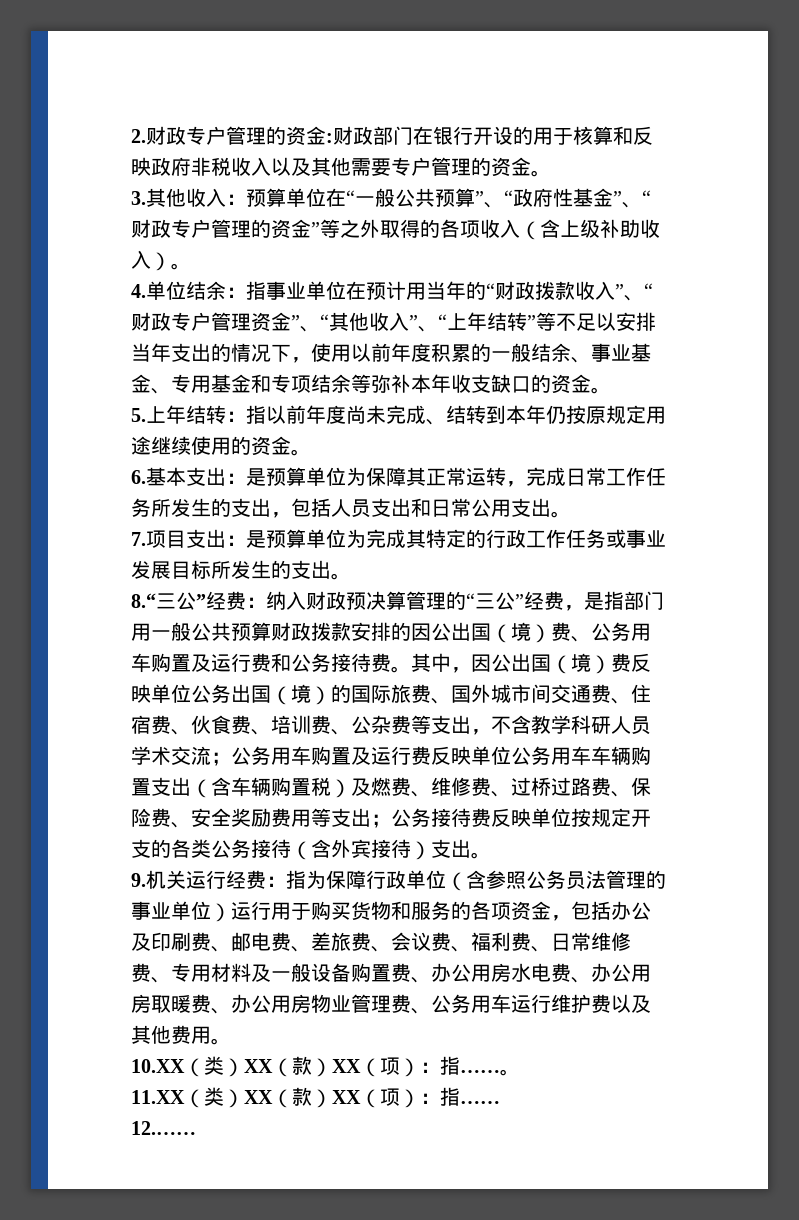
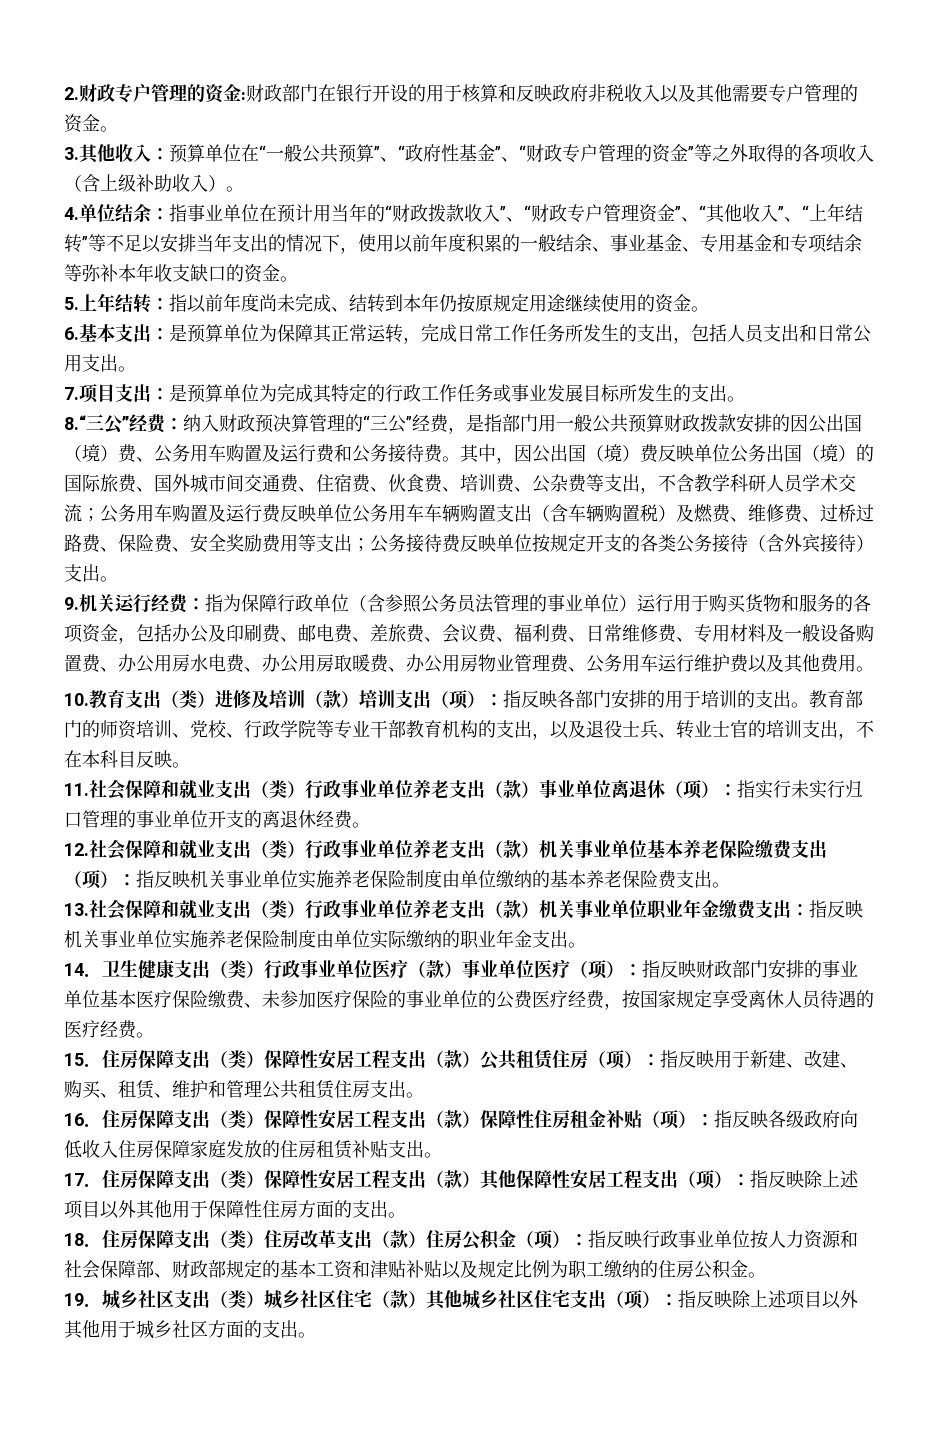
- 10.XX（类）XX（款）XX（项）：指……。
- 11.XX（类）XX（款）XX（项）：指……
- 12.……
+ 10.教育支出（类）进修及培训（款）培训支出（项）：指反映各部门安排的用于培训的支出。教育部门的师资培训、党校、行政学院等专业干部教育机构的支出，以及退役士兵、转业士官的培训支出，不在本科目反映。
+ 11.社会保障和就业支出（类）行政事业单位养老支出（款）事业单位离退休（项）：指实行未实行归口管理的事业单位开支的离退休经费。
+ 12.社会保障和就业支出（类）行政事业单位养老支出（款）机关事业单位基本养老保险缴费支出（项）：指反映机关事业单位实施养老保险制度由单位缴纳的基本养老保险费支出。
+ 13.社会保障和就业支出（类）行政事业单位养老支出（款）机关事业单位职业年金缴费支出：指反映机关事业单位实施养老保险制度由单位实际缴纳的职业年金支出。
+ 14．卫生健康支出（类）行政事业单位医疗（款）事业单位医疗（项）：指反映财政部门安排的事业单位基本医疗保险缴费、未参加医疗保险的事业单位的公费医疗经费，按国家规定享受离休人员待遇的医疗经费。
+ 15．住房保障支出（类）保障性安居工程支出（款）公共租赁住房（项）：指反映用于新建、改建、购买、租赁、维护和管理公共租赁住房支出。
+ 16．住房保障支出（类）保障性安居工程支出（款）保障性住房租金补贴（项）：指反映各级政府向低收入住房保障家庭发放的住房租赁补贴支出。
+ 17．住房保障支出（类）保障性安居工程支出（款）其他保障性安居工程支出（项）：指反映除上述项目以外其他用于保障性住房方面的支出。
+ 18．住房保障支出（类）住房改革支出（款）住房公积金（项）：指反映行政事业单位按人力资源和社会保障部、财政部规定的基本工资和津贴补贴以及规定比例为职工缴纳的住房公积金。
+ 19．城乡社区支出（类）城乡社区住宅（款）其他城乡社区住宅支出（项）：指反映除上述项目以外其他用于城乡社区方面的支出。

